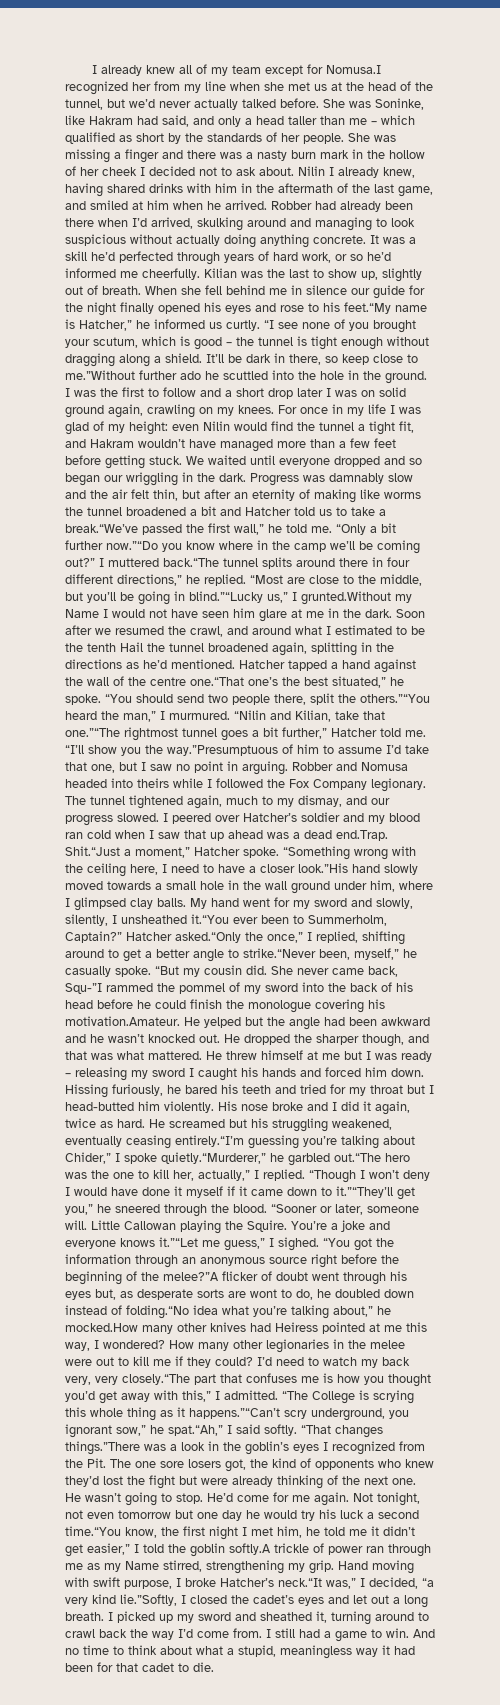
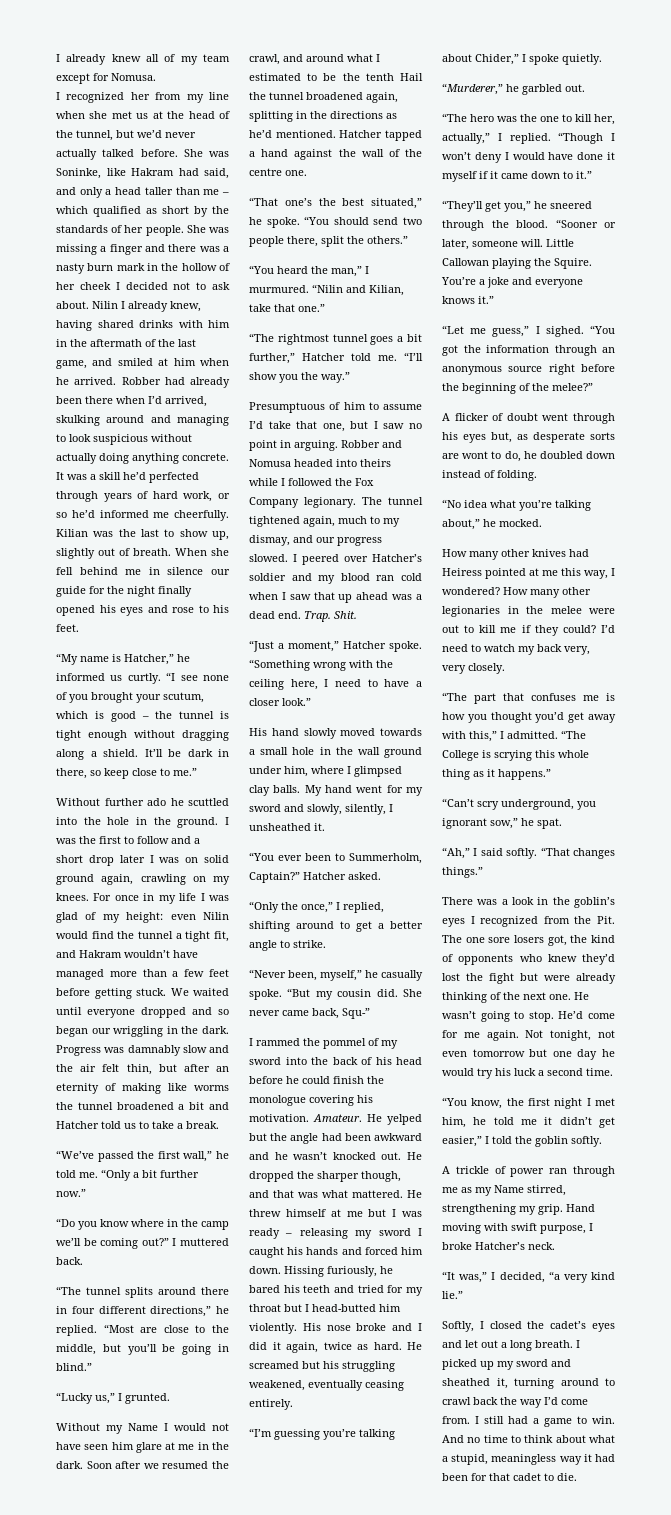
- I already knew all of my team except for Nomusa.I recognized her from my line when she met us at the head of the tunnel, but we’d never actually talked before.
+ I already knew all of my team except for Nomusa.
+ I recognized her from my line when she met us at the head of the tunnel, but we’d never actually talked before.
- When she fell behind me in silence our guide for the night finally opened his eyes and rose to his feet.“My name is Hatcher,” he informed us curtly.
+ When she fell behind me in silence our guide for the night finally opened his eyes and rose to his feet.
+ “My name is Hatcher,” he informed us curtly.
- It’ll be dark in there, so keep close to me.”Without further ado he scuttled into the hole in the ground.
+ It’ll be dark in there, so keep close to me.”
+ Without further ado he scuttled into the hole in the ground.
- Progress was damnably slow and the air felt thin, but after an eternity of making like worms the tunnel broadened a bit and Hatcher told us to take a break.“We’ve passed the first wall,” he told me.
+ Progress was damnably slow and the air felt thin, but after an eternity of making like worms the tunnel broadened a bit and Hatcher told us to take a break.
+ “We’ve passed the first wall,” he told me.
- “Only a bit further now.”“Do you know where in the camp we’ll be coming out?”
+ “Only a bit further now.”
+ “Do you know where in the camp we’ll be coming out?”
- I muttered back.“The tunnel splits around there in four different directions,” he replied.
+ I muttered back.
+ “The tunnel splits around there in four different directions,” he replied.
- “Most are close to the middle, but you’ll be going in blind.”“Lucky us,” I grunted.Without my Name I would not have seen him glare at me in the dark.
+ “Most are close to the middle, but you’ll be going in blind.”
+ “Lucky us,” I grunted.
+ Without my Name I would not have seen him glare at me in the dark.
- Hatcher tapped a hand against the wall of the centre one.“That one’s the best situated,” he spoke.
+ Hatcher tapped a hand against the wall of the centre one.
+ “That one’s the best situated,” he spoke.
- “You should send two people there, split the others.”“You heard the man,” I murmured.
+ “You should send two people there, split the others.”
+ “You heard the man,” I murmured.
- “Nilin and Kilian, take that one.”“The rightmost tunnel goes a bit further,” Hatcher told me.
+ “Nilin and Kilian, take that one.”
+ “The rightmost tunnel goes a bit further,” Hatcher told me.
- “I’ll show you the way.”Presumptuous of him to assume I’d take that one, but I saw no point in arguing.
+ “I’ll show you the way.”
+ Presumptuous of him to assume I’d take that one, but I saw no point in arguing.
- I peered over Hatcher’s soldier and my blood ran cold when I saw that up ahead was a dead end.Trap. Shit.“Just a moment,” Hatcher spoke.
+ I peered over Hatcher’s soldier and my blood ran cold when I saw that up ahead was a dead end. Trap. Shit.
+ “Just a moment,” Hatcher spoke.
- “Something wrong with the ceiling here, I need to have a closer look.”His hand slowly moved towards a small hole in the wall ground under him, where I glimpsed clay balls.
+ “Something wrong with the ceiling here, I need to have a closer look.”
+ His hand slowly moved towards a small hole in the wall ground under him, where I glimpsed clay balls.
- My hand went for my sword and slowly, silently, I unsheathed it.“You ever been to Summerholm, Captain?”
+ My hand went for my sword and slowly, silently, I unsheathed it.
+ “You ever been to Summerholm, Captain?”
- Hatcher asked.“Only the once,” I replied, shifting around to get a better angle to strike.“Never been, myself,” he casually spoke.
+ Hatcher asked.
+ “Only the once,” I replied, shifting around to get a better angle to strike.
+ “Never been, myself,” he casually spoke.
- She never came back, Squ-”I rammed the pommel of my sword into the back of his head before he could finish the monologue covering his motivation.Amateur. He yelped but the angle had been awkward and he wasn’t knocked out.
+ She never came back, Squ-”
+ I rammed the pommel of my sword into the back of his head before he could finish the monologue covering his motivation. Amateur. He yelped but the angle had been awkward and he wasn’t knocked out.
- He screamed but his struggling weakened, eventually ceasing entirely.“I’m guessing you’re talking about Chider,” I spoke quietly.“Murderer,” he garbled out.“The hero was the one to kill her, actually,” I replied.
+ He screamed but his struggling weakened, eventually ceasing entirely.
+ “I’m guessing you’re talking about Chider,” I spoke quietly.
+ “Murderer,” he garbled out.
+ “The hero was the one to kill her, actually,” I replied.
- “Though I won’t deny I would have done it myself if it came down to it.”“They’ll get you,” he sneered through the blood.
+ “Though I won’t deny I would have done it myself if it came down to it.”
+ “They’ll get you,” he sneered through the blood.
- You’re a joke and everyone knows it.”“Let me guess,” I sighed.
+ You’re a joke and everyone knows it.”
+ “Let me guess,” I sighed.
- “You got the information through an anonymous source right before the beginning of the melee?”A flicker of doubt went through his eyes but, as desperate sorts are wont to do, he doubled down instead of folding.“No idea what you’re talking about,” he mocked.How many other knives had Heiress pointed at me this way, I wondered?
+ “You got the information through an anonymous source right before the beginning of the melee?”
+ A flicker of doubt went through his eyes but, as desperate sorts are wont to do, he doubled down instead of folding.
+ “No idea what you’re talking about,” he mocked.
+ How many other knives had Heiress pointed at me this way, I wondered?
- I’d need to watch my back very, very closely.“The part that confuses me is how you thought you’d get away with this,” I admitted.
+ I’d need to watch my back very, very closely.
+ “The part that confuses me is how you thought you’d get away with this,” I admitted.
- “The College is scrying this whole thing as it happens.”“Can’t scry underground, you ignorant sow,” he spat.“Ah,” I said softly.
+ “The College is scrying this whole thing as it happens.”
+ “Can’t scry underground, you ignorant sow,” he spat.
+ “Ah,” I said softly.
- “That changes things.”There was a look in the goblin’s eyes I recognized from the Pit. The one sore losers got, the kind of opponents who knew they’d lost the fight but were already thinking of the next one.
+ “That changes things.”
+ There was a look in the goblin’s eyes I recognized from the Pit. The one sore losers got, the kind of opponents who knew they’d lost the fight but were already thinking of the next one.
- Not tonight, not even tomorrow but one day he would try his luck a second time.“You know, the first night I met him, he told me it didn’t get easier,” I told the goblin softly.A trickle of power ran through me as my Name stirred, strengthening my grip.
+ Not tonight, not even tomorrow but one day he would try his luck a second time.
+ “You know, the first night I met him, he told me it didn’t get easier,” I told the goblin softly.
+ A trickle of power ran through me as my Name stirred, strengthening my grip.
- Hand moving with swift purpose, I broke Hatcher’s neck.“It was,” I decided, “a very kind lie.”Softly, I closed the cadet’s eyes and let out a long breath.
+ Hand moving with swift purpose, I broke Hatcher’s neck.
+ “It was,” I decided, “a very kind lie.”
+ Softly, I closed the cadet’s eyes and let out a long breath.

